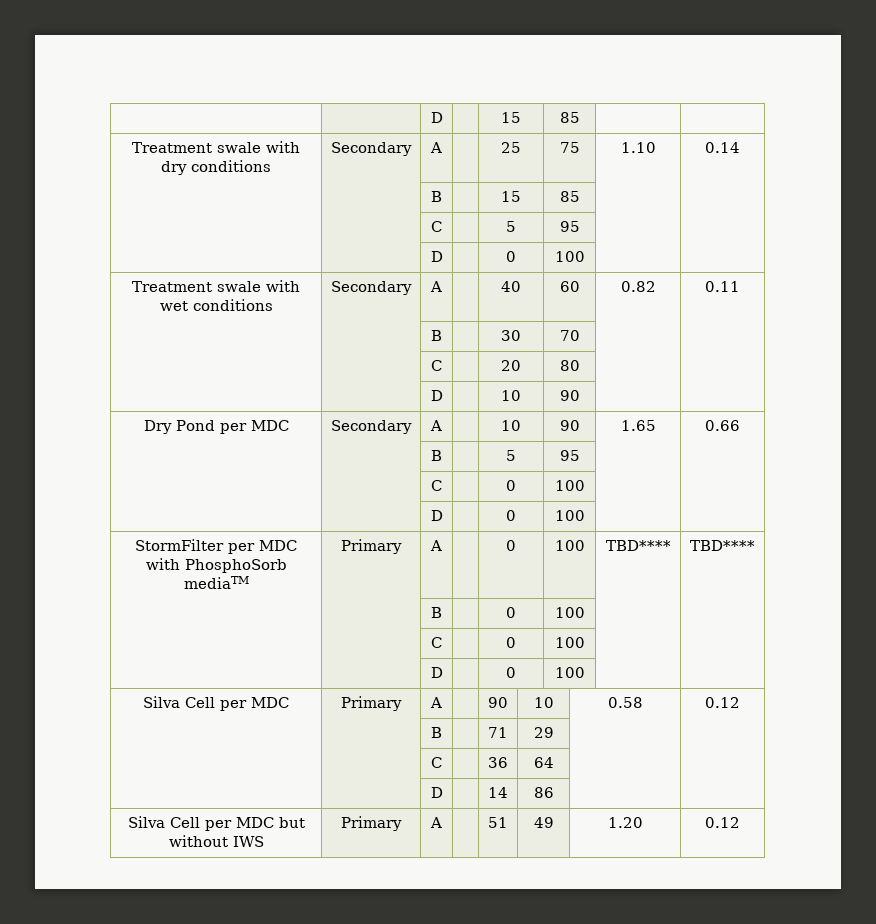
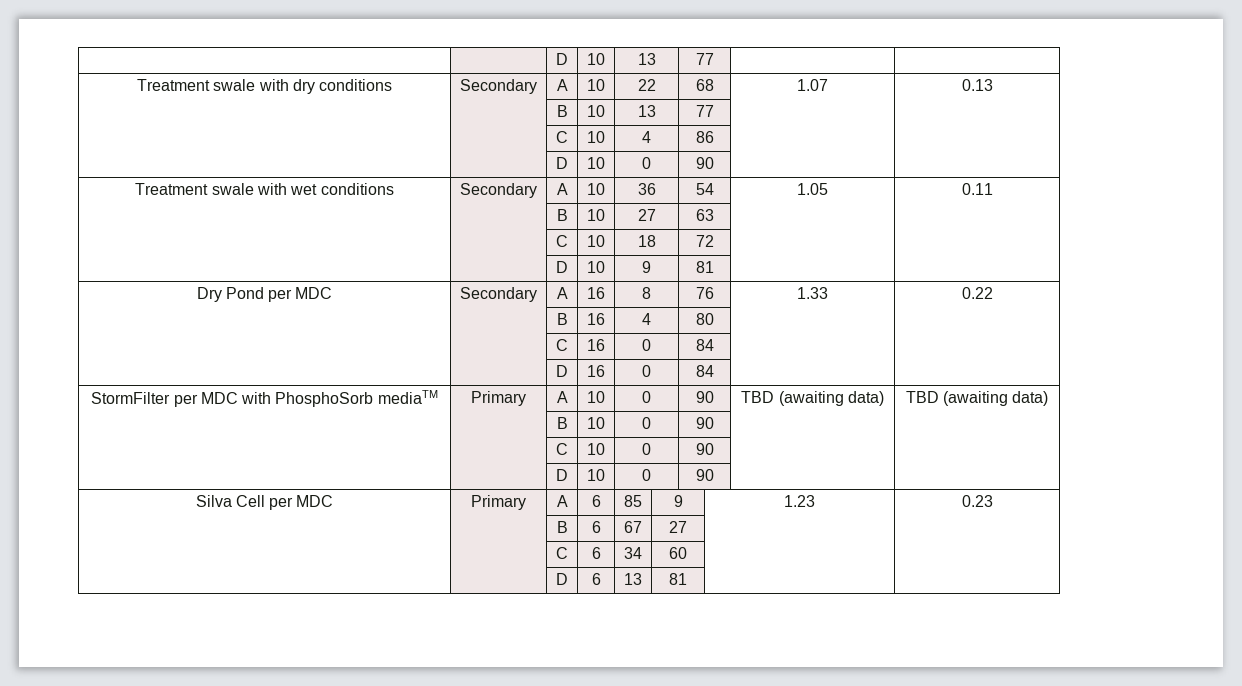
- | | D | | 15 | 85 | |
+ | | D | 10 | 13 | 77 | |
- Treatment swale with dry conditions | Secondary | A | | 25 | 75 | 1.10 | 0.14
- | | B | | 15 | 85 | |
- | | C | | 5 | 95 | |
- | | D | | 0 | 100 | |
+ Treatment swale with dry conditions | Secondary | A | 10 | 22 | 68 | 1.07 | 0.13
+ | | B | 10 | 13 | 77 | |
+ | | C | 10 | 4 | 86 | |
+ | | D | 10 | 0 | 90 | |
- Treatment swale with wet conditions | Secondary | A | | 40 | 60 | 0.82 | 0.11
- | | B | | 30 | 70 | |
- | | C | | 20 | 80 | |
- | | D | | 10 | 90 | |
+ Treatment swale with wet conditions | Secondary | A | 10 | 36 | 54 | 1.05 | 0.11
+ | | B | 10 | 27 | 63 | |
+ | | C | 10 | 18 | 72 | |
+ | | D | 10 | 9 | 81 | |
- Dry Pond per MDC | Secondary | A | | 10 | 90 | 1.65 | 0.66
- | | B | | 5 | 95 | |
- | | C | | 0 | 100 | |
- | | D | | 0 | 100 | |
+ Dry Pond per MDC | Secondary | A | 16 | 8 | 76 | 1.33 | 0.22
+ | | B | 16 | 4 | 80 | |
+ | | C | 16 | 0 | 84 | |
+ | | D | 16 | 0 | 84 | |
- StormFilter per MDC with PhosphoSorb mediaTM | Primary | A | | 0 | 100 | TBD**** | TBD****
- | | B | | 0 | 100 | |
- | | C | | 0 | 100 | |
- | | D | | 0 | 100 | |
+ StormFilter per MDC with PhosphoSorb mediaTM | Primary | A | 10 | 0 | 90 | TBD (awaiting data) | TBD (awaiting data)
+ | | B | 10 | 0 | 90 | |
+ | | C | 10 | 0 | 90 | |
+ | | D | 10 | 0 | 90 | |
- Silva Cell per MDC | Primary | A | | 90 | 10 | 0.58 | 0.12
- | | B | | 71 | 29 | |
- | | C | | 36 | 64 | |
- | | D | | 14 | 86 | |
- Silva Cell per MDC but without IWS | Primary | A | | 51 | 49 | 1.20 | 0.12
+ Silva Cell per MDC | Primary | A | 6 | 85 | 9 | 1.23 | 0.23
+ | | B | 6 | 67 | 27 | |
+ | | C | 6 | 34 | 60 | |
+ | | D | 6 | 13 | 81 | |

